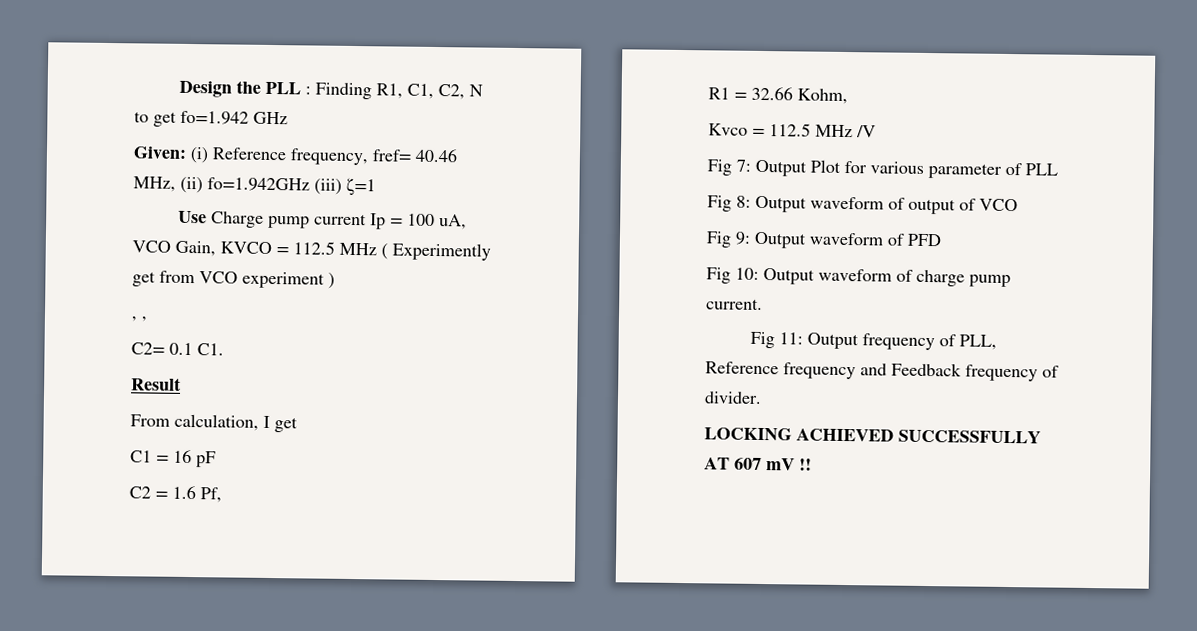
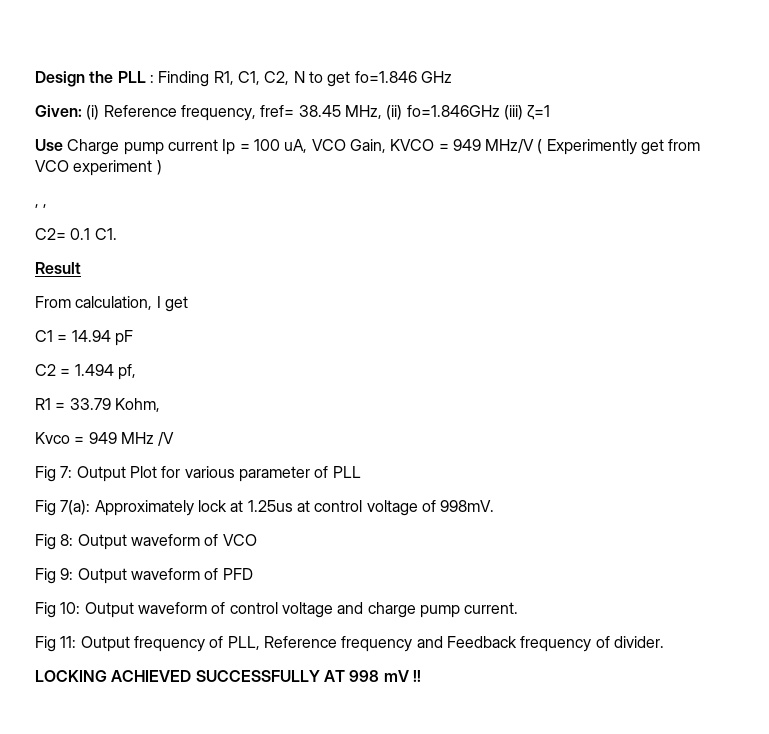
- Design the PLL : Finding R1, C1, C2, N to get fo=1.942 GHz
+ Design the PLL : Finding R1, C1, C2, N to get fo=1.846 GHz
- Given: (i) Reference frequency, fref= 40.46 MHz, (ii) fo=1.942GHz (iii) ζ=1
+ Given: (i) Reference frequency, fref= 38.45 MHz, (ii) fo=1.846GHz (iii) ζ=1
- Use Charge pump current Ip = 100 uA, VCO Gain, KVCO = 112.5 MHz ( Experimently get from VCO experiment )
+ Use Charge pump current Ip = 100 uA, VCO Gain, KVCO = 949 MHz/V ( Experimently get from VCO experiment )
- C1 = 16 pF
+ C1 = 14.94 pF
- C2 = 1.6 Pf,
+ C2 = 1.494 pf,
- R1 = 32.66 Kohm,
+ R1 = 33.79 Kohm,
- Kvco = 112.5 MHz /V
+ Kvco = 949 MHz /V
+ Fig 7(a): Approximately lock at 1.25us at control voltage of 998mV.
- Fig 8: Output waveform of output of VCO
+ Fig 8: Output waveform of VCO
- Fig 10: Output waveform of charge pump current.
+ Fig 10: Output waveform of control voltage and charge pump current.
- LOCKING ACHIEVED SUCCESSFULLY AT 607 mV !!
+ LOCKING ACHIEVED SUCCESSFULLY AT 998 mV !!

